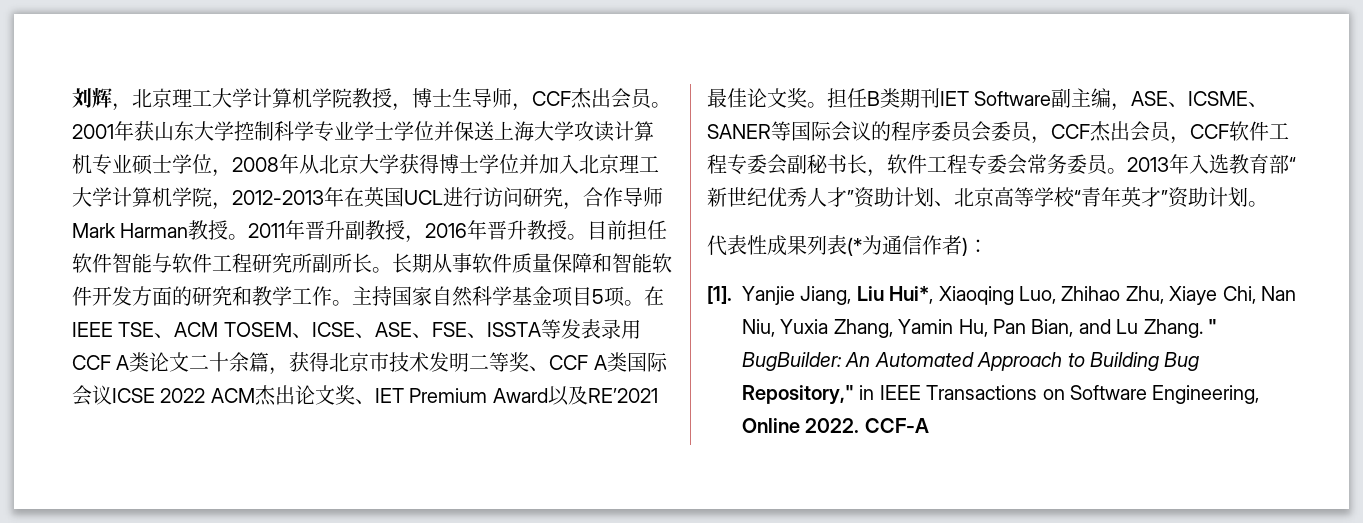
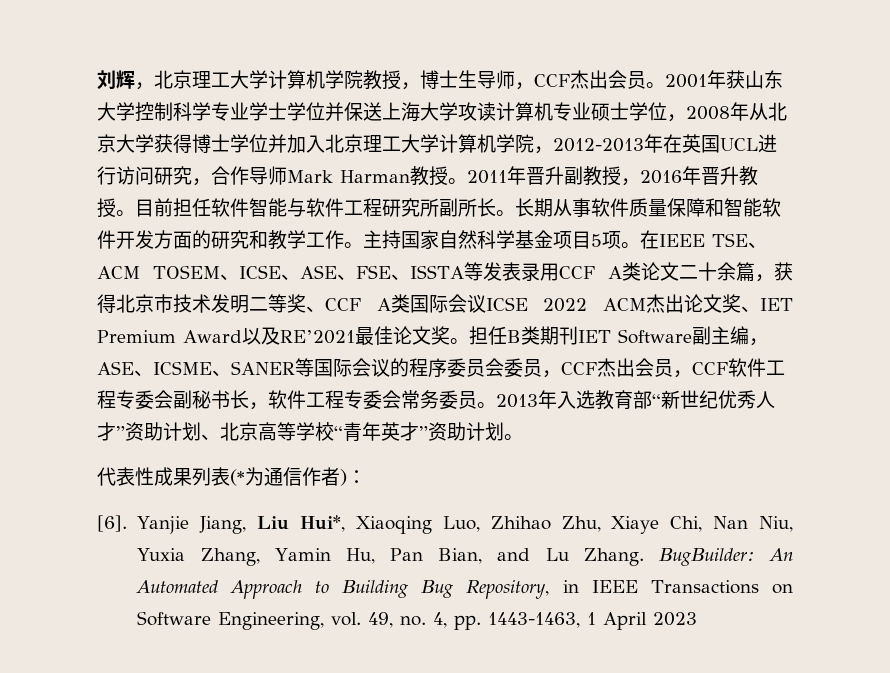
- [1].
+ [6].
- " BugBuilder: An Automated Approach to Building Bug Repository," in IEEE Transactions on Software Engineering, Online 2022. CCF-A
+ BugBuilder: An Automated Approach to Building Bug Repository, in IEEE Transactions on Software Engineering, vol. 49, no. 4, pp. 1443-1463, 1 April 2023

